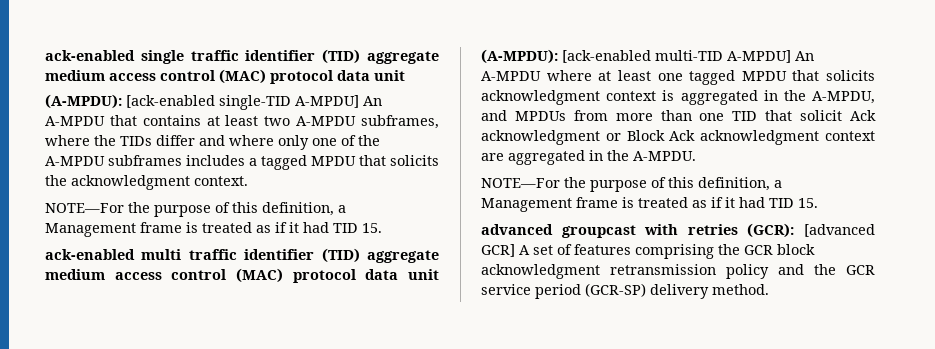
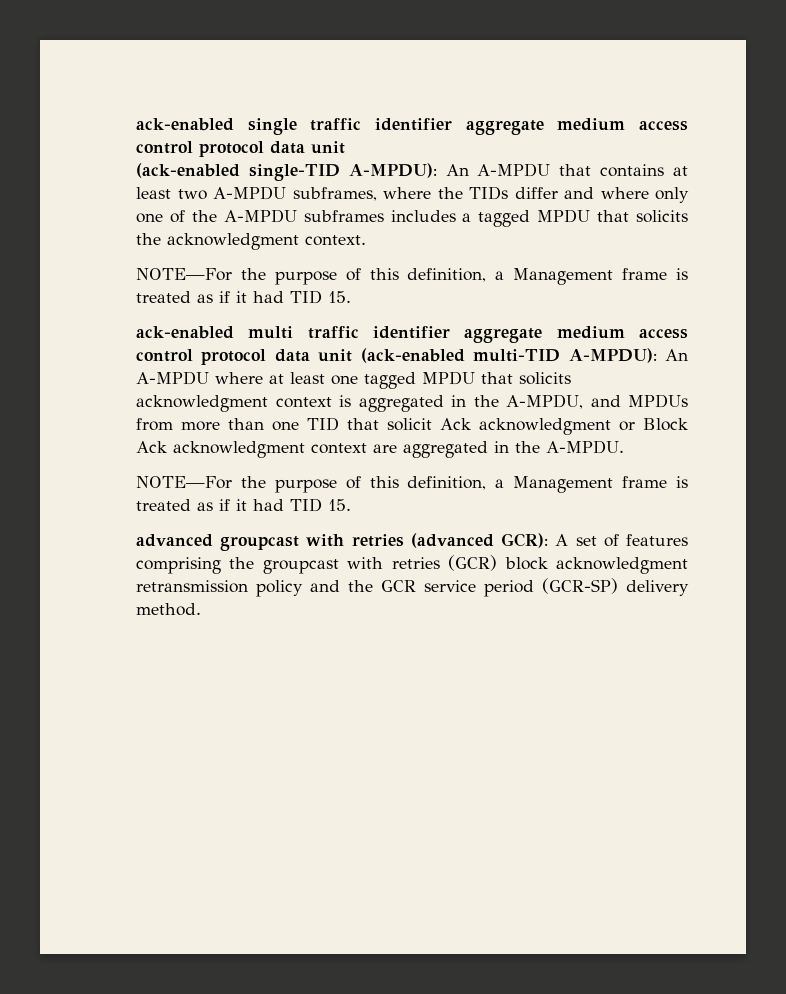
- ack-enabled single traffic identifier (TID) aggregate medium access control (MAC) protocol data unit
+ ack-enabled single traffic identifier aggregate medium access control protocol data unit
- (A-MPDU): [ack-enabled single-TID A-MPDU] An A-MPDU that contains at least two A-MPDU subframes, where the TIDs differ and where only one of the A-MPDU subframes includes a tagged MPDU that solicits the acknowledgment context.
+ (ack-enabled single-TID A-MPDU): An A-MPDU that contains at least two A-MPDU subframes, where the TIDs differ and where only one of the A-MPDU subframes includes a tagged MPDU that solicits the acknowledgment context.
- ack-enabled multi traffic identifier (TID) aggregate medium access control (MAC) protocol data unit (A-MPDU): [ack-enabled multi-TID A-MPDU] An A-MPDU where at least one tagged MPDU that solicits acknowledgment context is aggregated in the A-MPDU, and MPDUs from more than one TID that solicit Ack acknowledgment or Block Ack acknowledgment context are aggregated in the A-MPDU.
+ ack-enabled multi traffic identifier aggregate medium access control protocol data unit (ack-enabled multi-TID A-MPDU): An A-MPDU where at least one tagged MPDU that solicits acknowledgment context is aggregated in the A-MPDU, and MPDUs from more than one TID that solicit Ack acknowledgment or Block Ack acknowledgment context are aggregated in the A-MPDU.
- advanced groupcast with retries (GCR): [advanced GCR] A set of features comprising the GCR block acknowledgment retransmission policy and the GCR service period (GCR-SP) delivery method.
+ advanced groupcast with retries (advanced GCR): A set of features comprising the groupcast with retries (GCR) block acknowledgment retransmission policy and the GCR service period (GCR-SP) delivery method.

